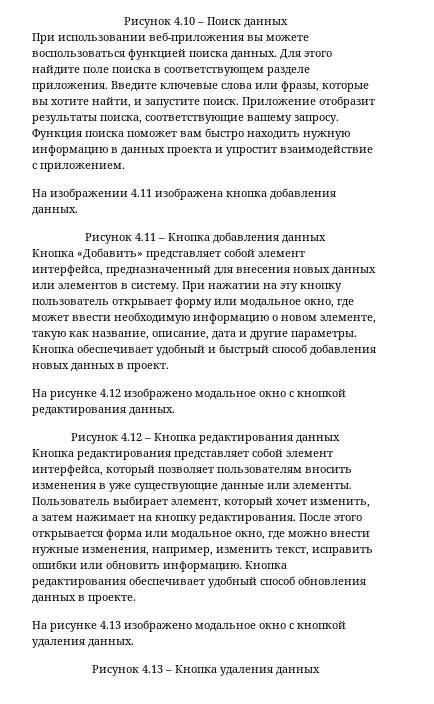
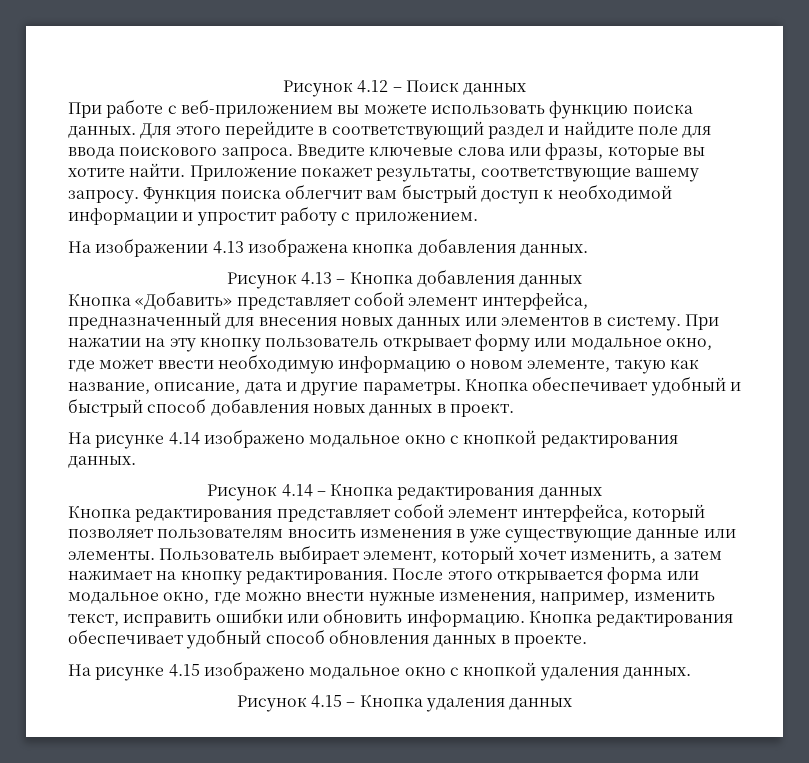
- Рисунок 4.10 – Поиск данных
+ Рисунок 4.12 – Поиск данных
- При использовании веб-приложения вы можете воспользоваться функцией поиска данных. Для этого найдите поле поиска в соответствующем разделе приложения.
+ При работе с веб-приложением вы можете использовать функцию поиска данных. Для этого перейдите в соответствующий раздел и найдите поле для ввода поискового запроса.
- Введите ключевые слова или фразы, которые вы хотите найти, и запустите поиск. Приложение отобразит результаты поиска, соответствующие вашему запросу.
+ Введите ключевые слова или фразы, которые вы хотите найти. Приложение покажет результаты, соответствующие вашему запросу.
- Функция поиска поможет вам быстро находить нужную информацию в данных проекта и упростит взаимодействие с приложением.
+ Функция поиска облегчит вам быстрый доступ к необходимой информации и упростит работу с приложением.
- На изображении 4.11 изображена кнопка добавления данных.
+ На изображении 4.13 изображена кнопка добавления данных.
- Рисунок 4.11 – Кнопка добавления данных
+ Рисунок 4.13 – Кнопка добавления данных
- На рисунке 4.12 изображено модальное окно с кнопкой редактирования данных.
+ На рисунке 4.14 изображено модальное окно с кнопкой редактирования данных.
- Рисунок 4.12 – Кнопка редактирования данных
+ Рисунок 4.14 – Кнопка редактирования данных
- На рисунке 4.13 изображено модальное окно с кнопкой удаления данных.
+ На рисунке 4.15 изображено модальное окно с кнопкой удаления данных.
- Рисунок 4.13 – Кнопка удаления данных
+ Рисунок 4.15 – Кнопка удаления данных

